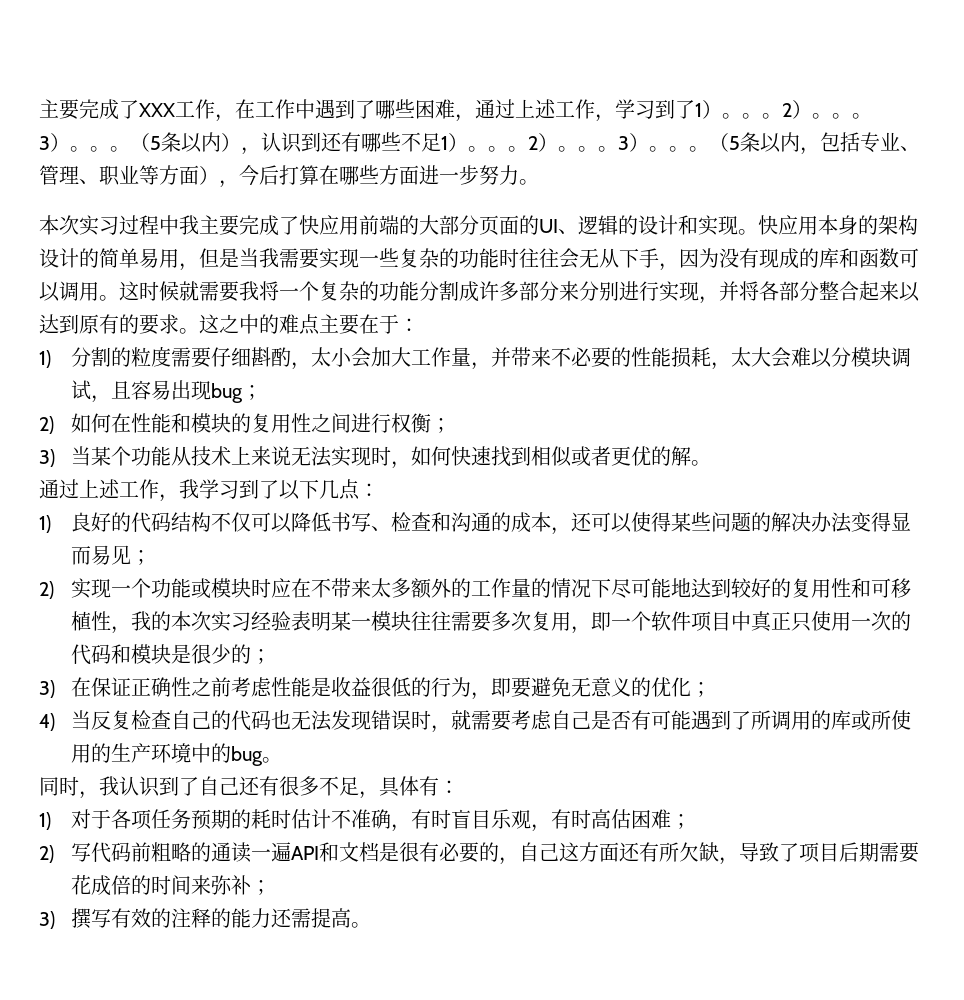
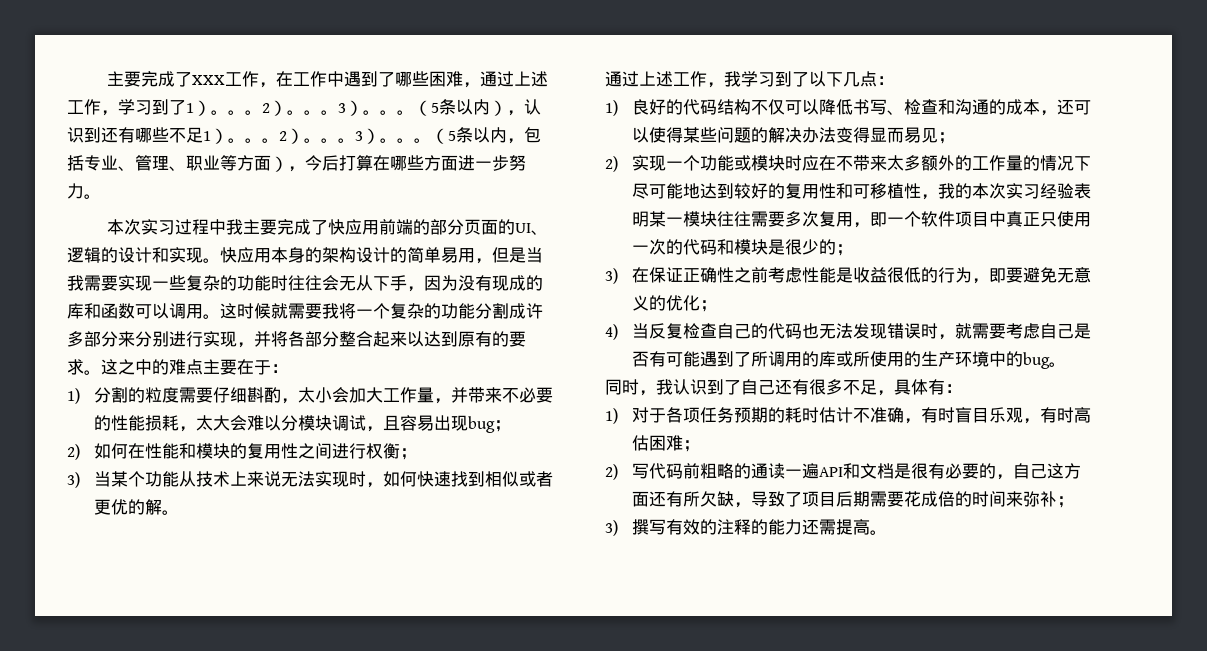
- 本次实习过程中我主要完成了快应用前端的大部分页面的UI、逻辑的设计和实现。
+ 本次实习过程中我主要完成了快应用前端的部分页面的UI、逻辑的设计和实现。

